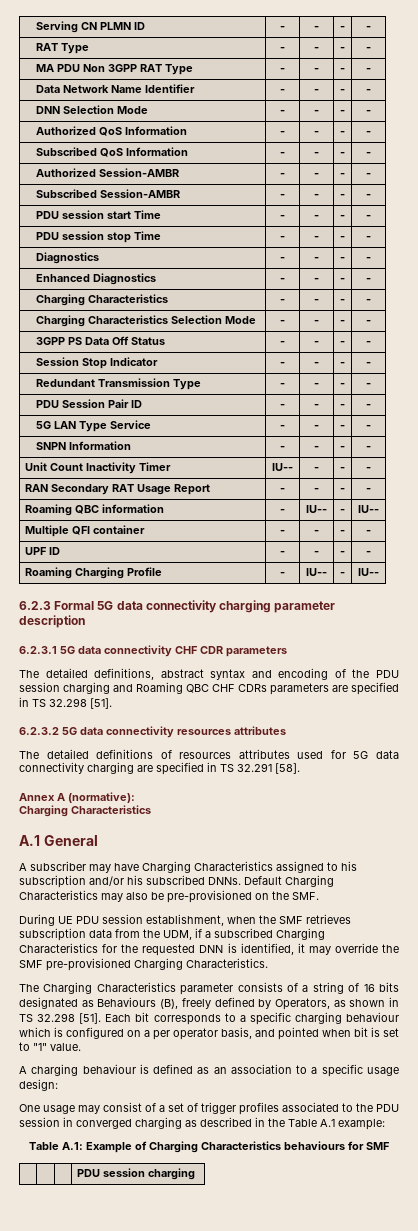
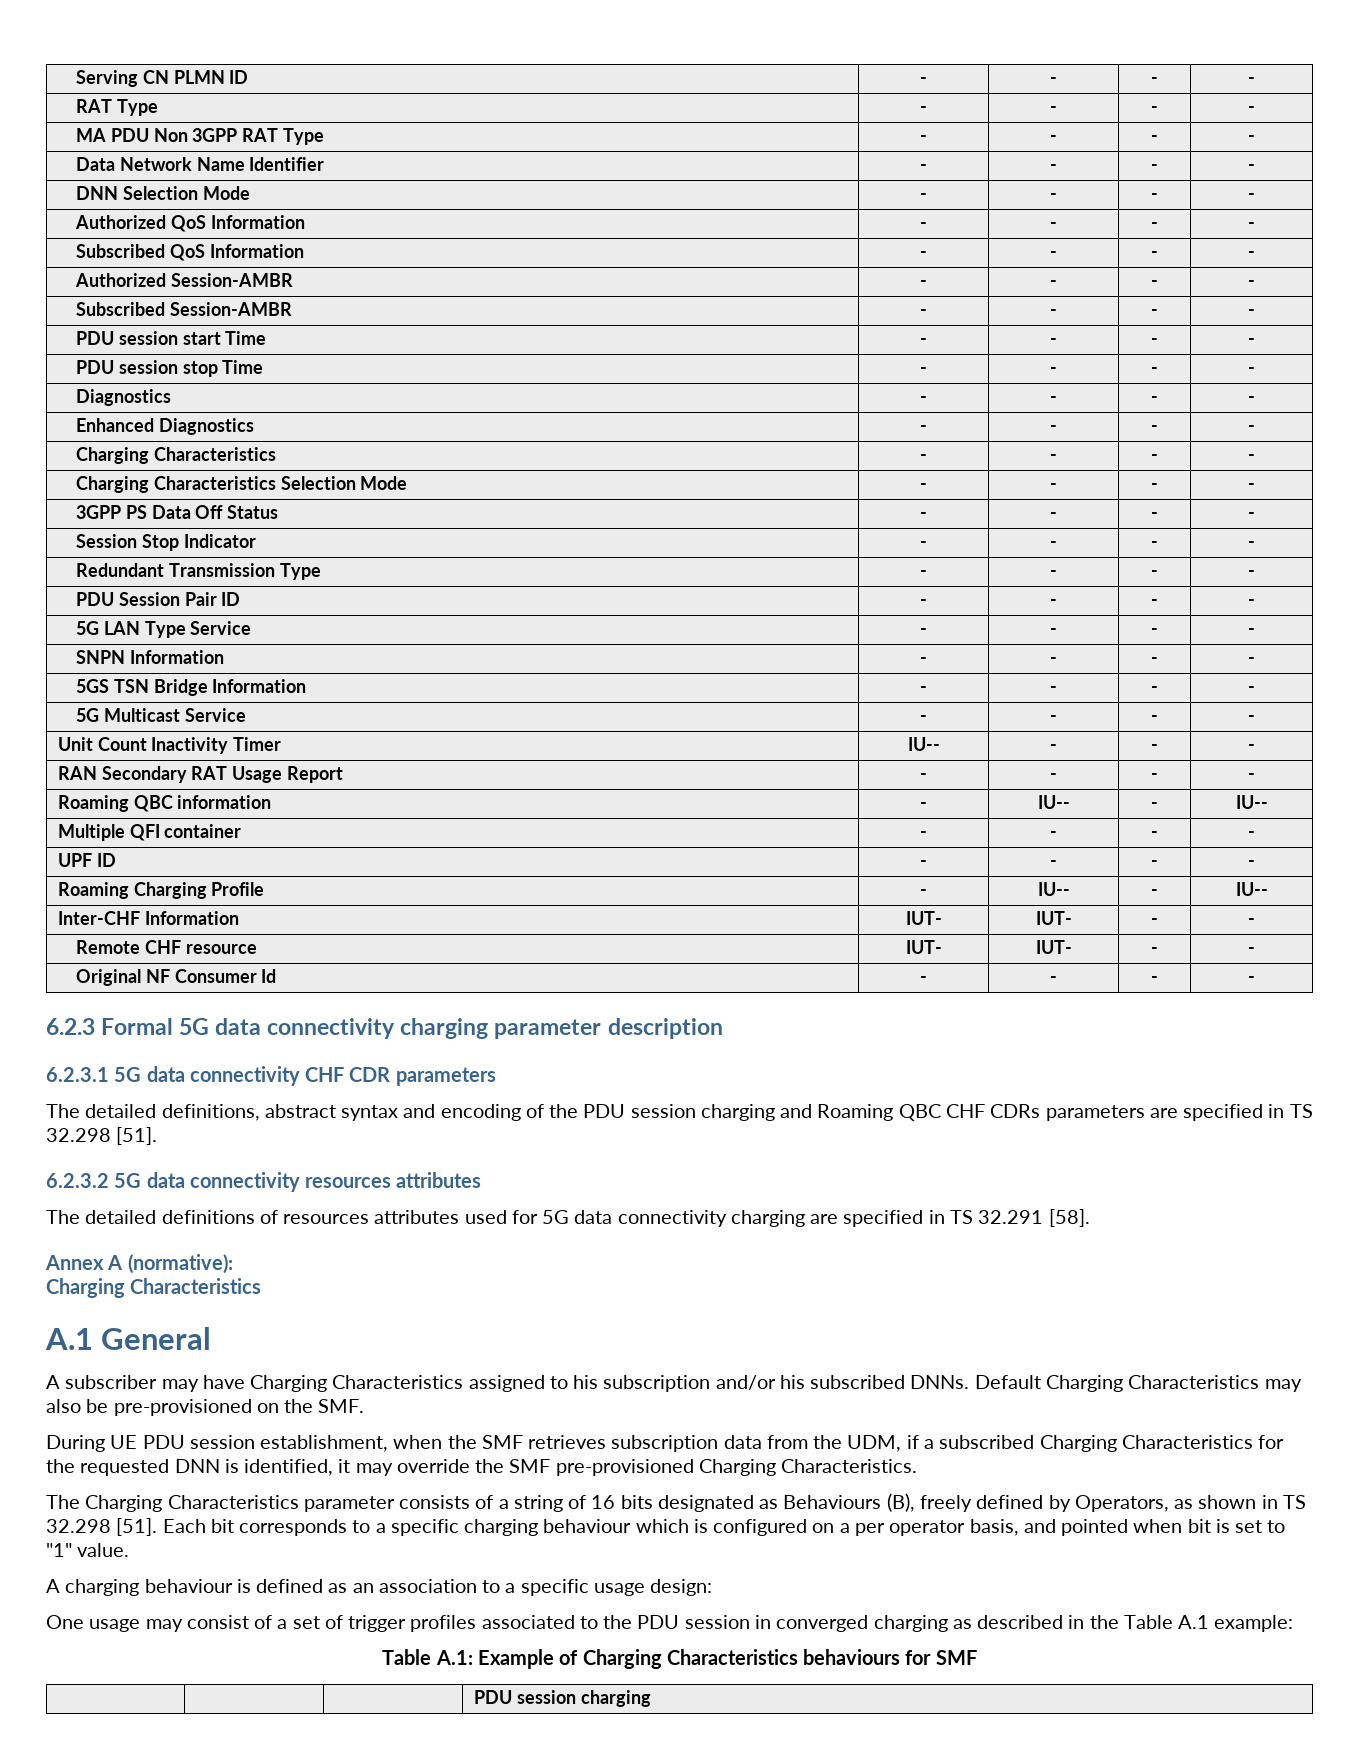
+ 5GS TSN Bridge Information | - | - | - | -
+ 5G Multicast Service | - | - | - | -
+ Inter-CHF Information | IUT- | IUT- | - | -
+ Remote CHF resource | IUT- | IUT- | - | -
+ Original NF Consumer Id | - | - | - | -

